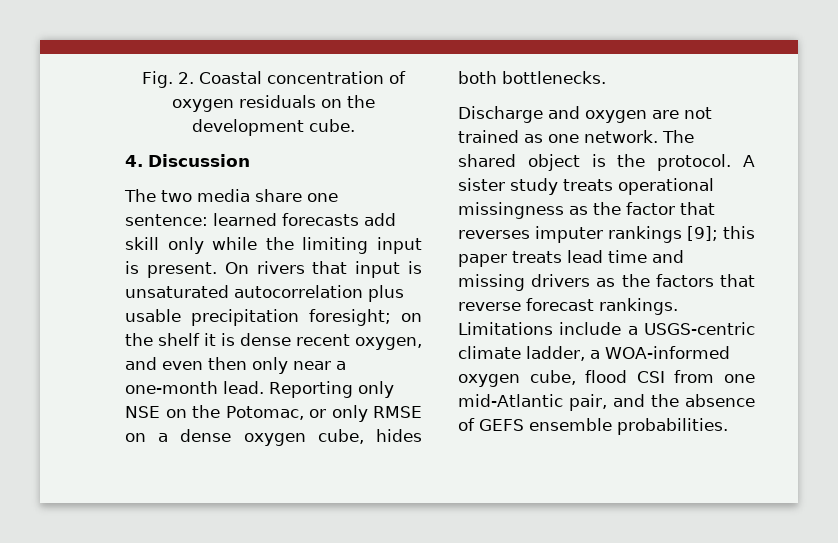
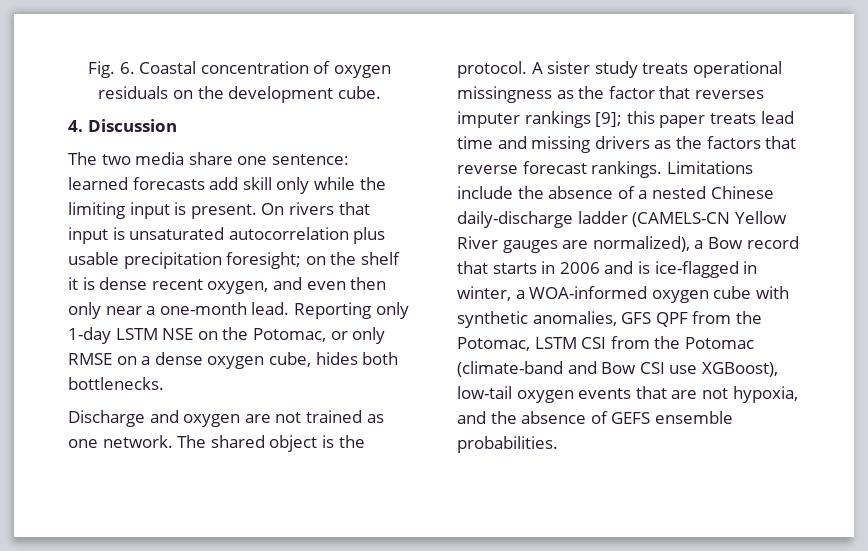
- Fig. 2. Coastal concentration of oxygen residuals on the development cube.
+ Fig. 6. Coastal concentration of oxygen residuals on the development cube.
- Reporting only NSE on the Potomac, or only RMSE on a dense oxygen cube, hides both bottlenecks.
+ Reporting only 1-day LSTM NSE on the Potomac, or only RMSE on a dense oxygen cube, hides both bottlenecks.
- Limitations include a USGS-centric climate ladder, a WOA-informed oxygen cube, flood CSI from one mid-Atlantic pair, and the absence of GEFS ensemble probabilities.
+ Limitations include the absence of a nested Chinese daily-discharge ladder (CAMELS-CN Yellow River gauges are normalized), a Bow record that starts in 2006 and is ice-flagged in winter, a WOA-informed oxygen cube with synthetic anomalies, GFS QPF from the Potomac, LSTM CSI from the Potomac (climate-band and Bow CSI use XGBoost), low-tail oxygen events that are not hypoxia, and the absence of GEFS ensemble probabilities.

